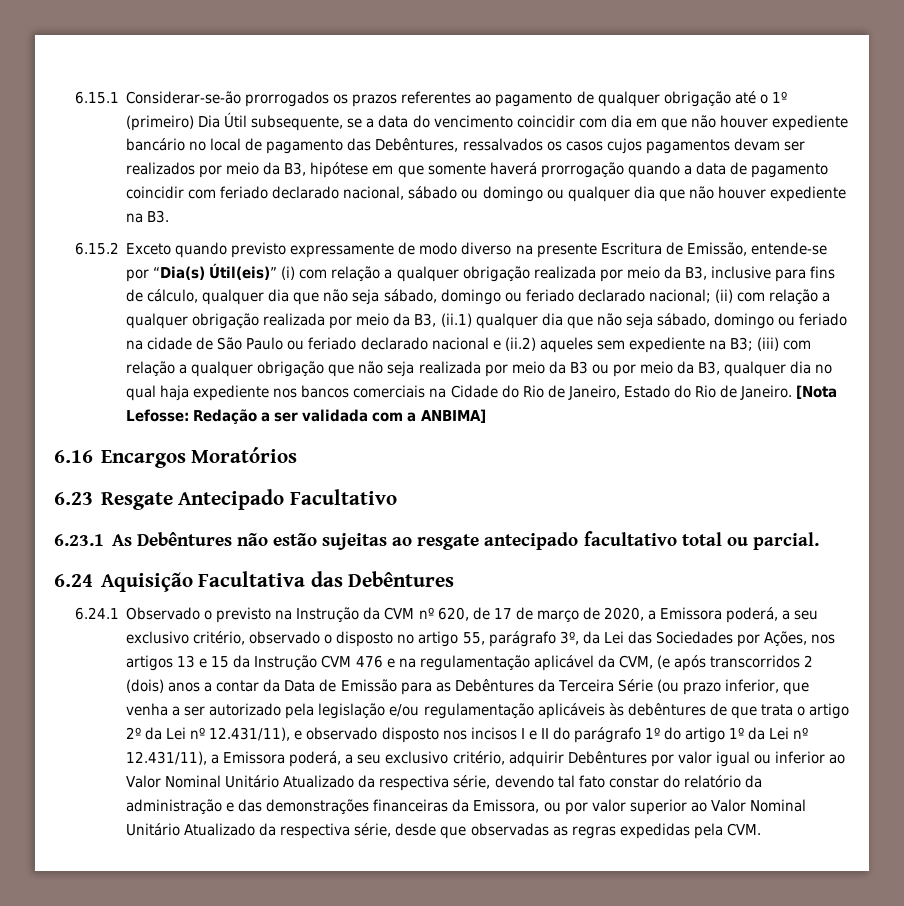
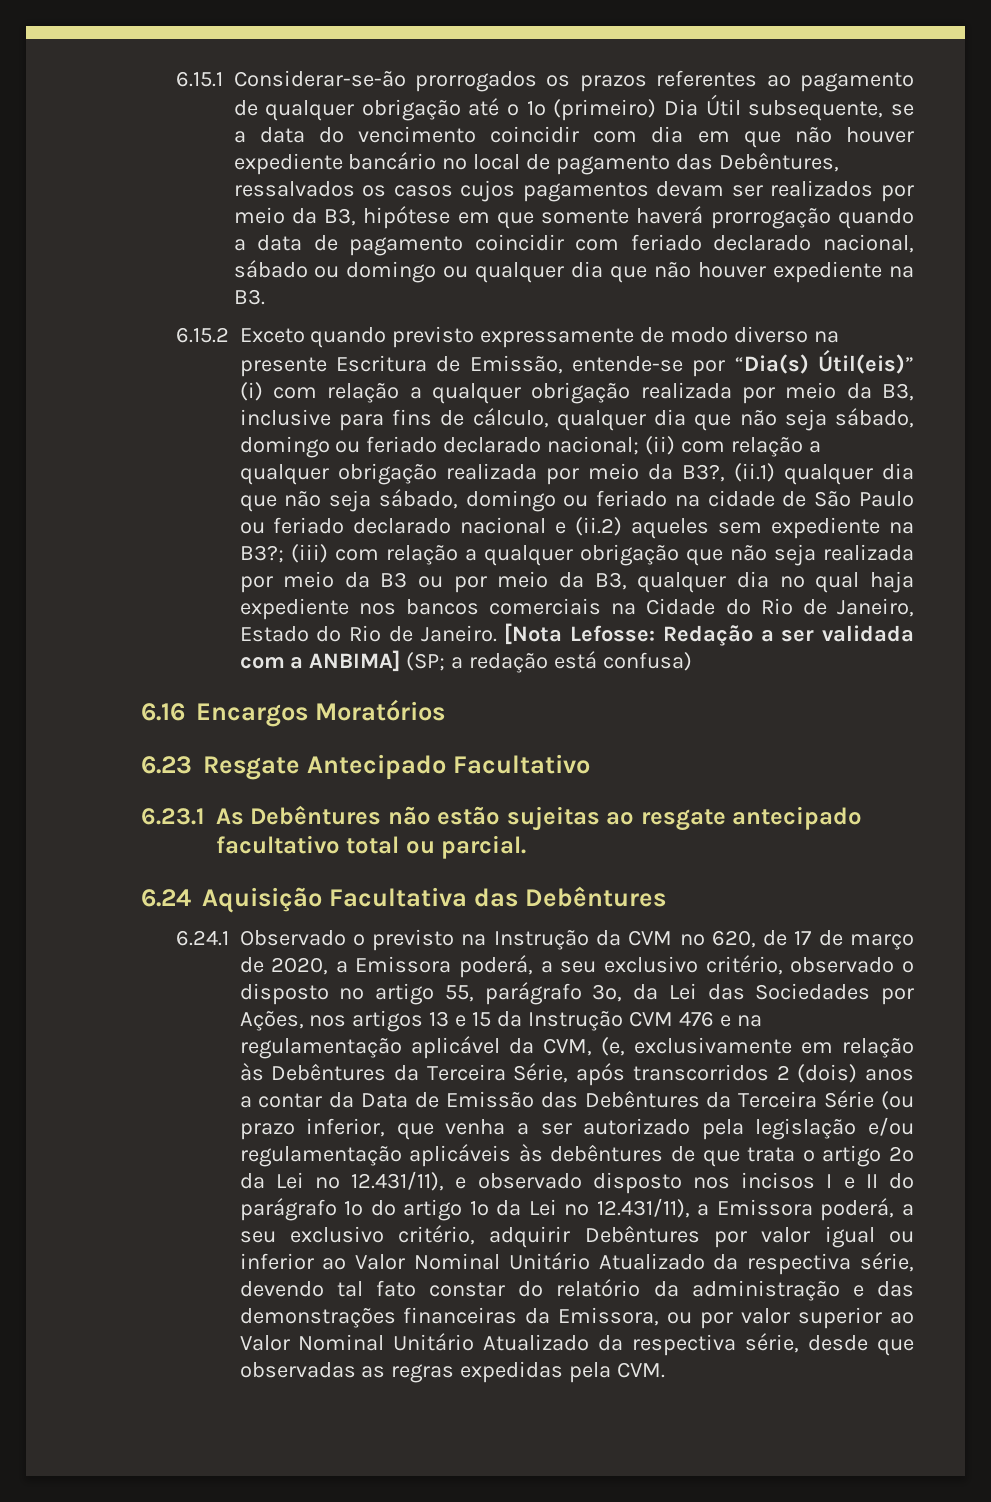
- (ii) com relação a qualquer obrigação realizada por meio da B3, (ii.1) qualquer dia que não seja sábado, domingo ou feriado na cidade de São Paulo ou feriado declarado nacional e (ii.2) aqueles sem expediente na B3;
+ (ii) com relação a qualquer obrigação realizada por meio da B3?, (ii.1) qualquer dia que não seja sábado, domingo ou feriado na cidade de São Paulo ou feriado declarado nacional e (ii.2) aqueles sem expediente na B3?;
- [Nota Lefosse: Redação a ser validada com a ANBIMA]
+ [Nota Lefosse: Redação a ser validada com a ANBIMA] (SP; a redação está confusa)
- 6.24.1 Observado o previsto na Instrução da CVM nº 620, de 17 de março de 2020, a Emissora poderá, a seu exclusivo critério, observado o disposto no artigo 55, parágrafo 3º, da Lei das Sociedades por Ações, nos artigos 13 e 15 da Instrução CVM 476 e na regulamentação aplicável da CVM, (e após transcorridos 2 (dois) anos a contar da Data de Emissão para as Debêntures da Terceira Série (ou prazo inferior, que venha a ser autorizado pela legislação e/ou regulamentação aplicáveis às debêntures de que trata o artigo 2º da Lei nº 12.431/11), e observado disposto nos incisos I e II do parágrafo 1º do artigo 1º da Lei nº 12.431/11), a Emissora poderá, a seu exclusivo critério, adquirir Debêntures por valor igual ou inferior ao Valor Nominal Unitário Atualizado da respectiva série, devendo tal fato constar do relatório da administração e das demonstrações financeiras da Emissora, ou por valor superior ao Valor Nominal Unitário Atualizado da respectiva série, desde que observadas as regras expedidas pela CVM.
+ 6.24.1 Observado o previsto na Instrução da CVM nº 620, de 17 de março de 2020, a Emissora poderá, a seu exclusivo critério, observado o disposto no artigo 55, parágrafo 3º, da Lei das Sociedades por Ações, nos artigos 13 e 15 da Instrução CVM 476 e na regulamentação aplicável da CVM, (e, exclusivamente em relação às Debêntures da Terceira Série, após transcorridos 2 (dois) anos a contar da Data de Emissão das Debêntures da Terceira Série (ou prazo inferior, que venha a ser autorizado pela legislação e/ou regulamentação aplicáveis às debêntures de que trata o artigo 2º da Lei nº 12.431/11), e observado disposto nos incisos I e II do parágrafo 1º do artigo 1º da Lei nº 12.431/11), a Emissora poderá, a seu exclusivo critério, adquirir Debêntures por valor igual ou inferior ao Valor Nominal Unitário Atualizado da respectiva série, devendo tal fato constar do relatório da administração e das demonstrações financeiras da Emissora, ou por valor superior ao Valor Nominal Unitário Atualizado da respectiva série, desde que observadas as regras expedidas pela CVM.

